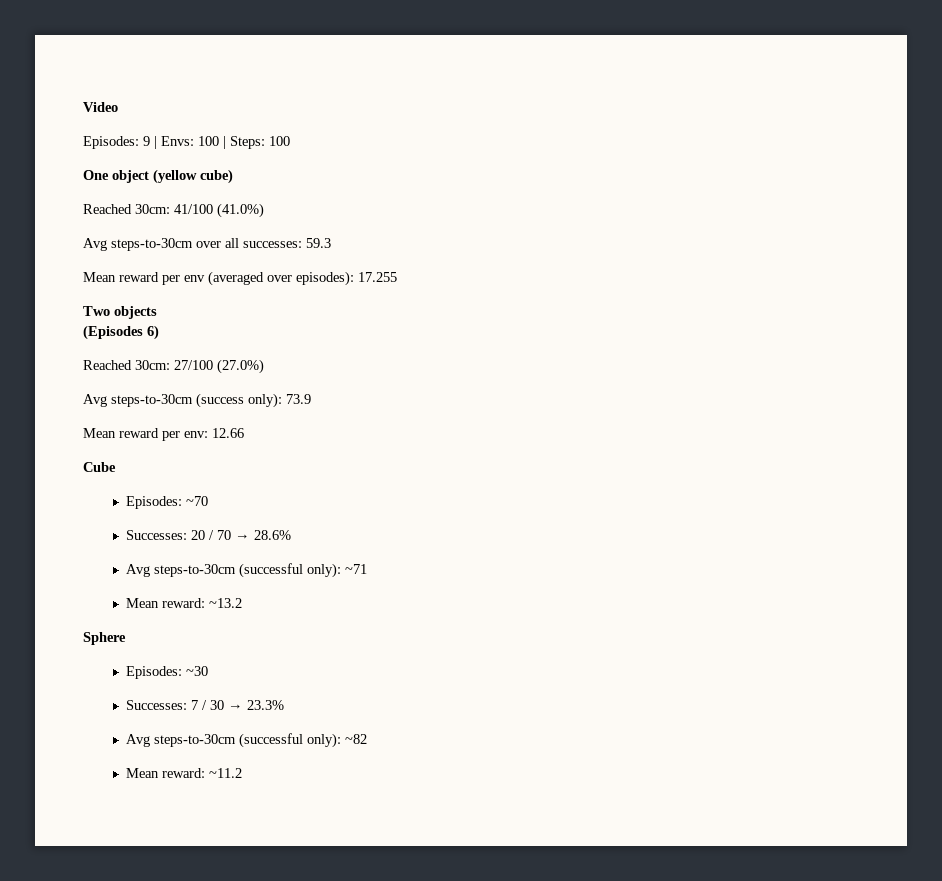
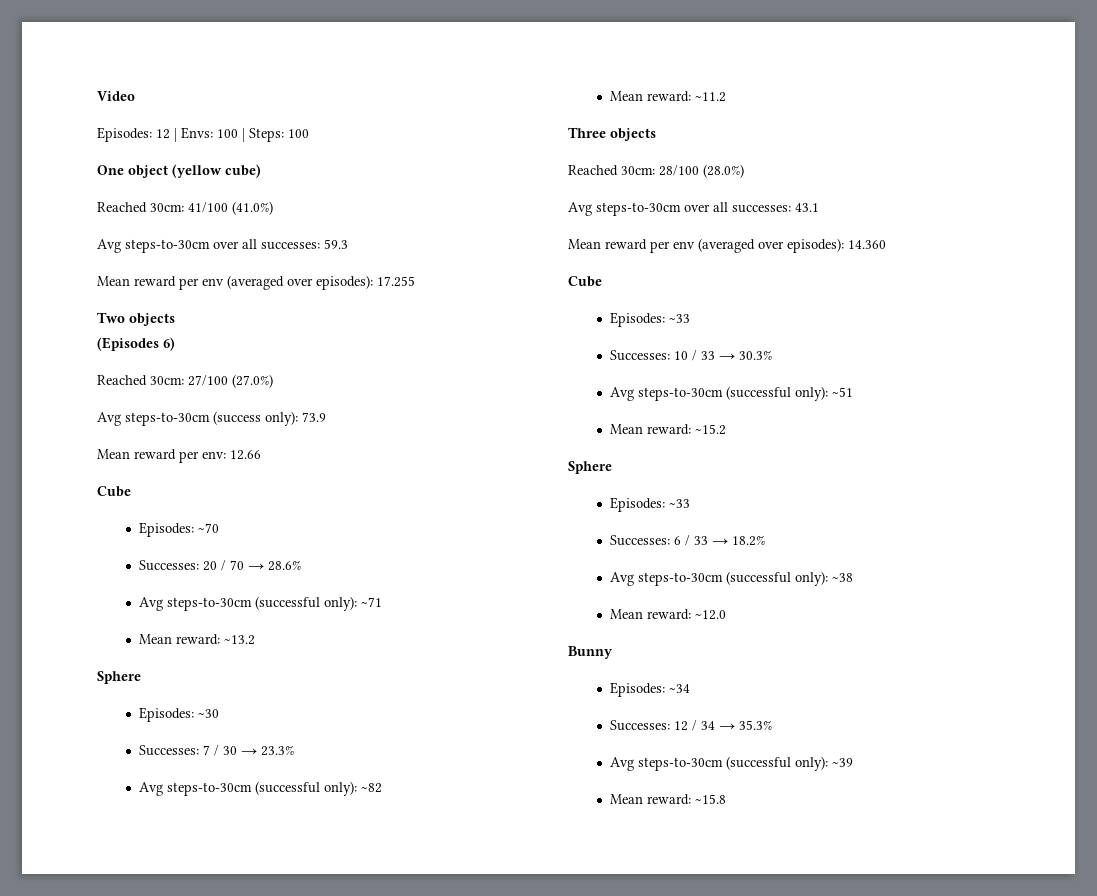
- Episodes: 9 | Envs: 100 | Steps: 100
+ Episodes: 12 | Envs: 100 | Steps: 100
+ Three objects
+ Reached 30cm: 28/100 (28.0%)
+ Avg steps-to-30cm over all successes: 43.1
+ Mean reward per env (averaged over episodes): 14.360
+ Cube
+ Episodes: ~33
+ Successes: 10 / 33 → 30.3%
+ Avg steps-to-30cm (successful only): ~51
+ Mean reward: ~15.2
+ Sphere
+ Episodes: ~33
+ Successes: 6 / 33 → 18.2%
+ Avg steps-to-30cm (successful only): ~38
+ Mean reward: ~12.0
+ Bunny
+ Episodes: ~34
+ Successes: 12 / 34 → 35.3%
+ Avg steps-to-30cm (successful only): ~39
+ Mean reward: ~15.8

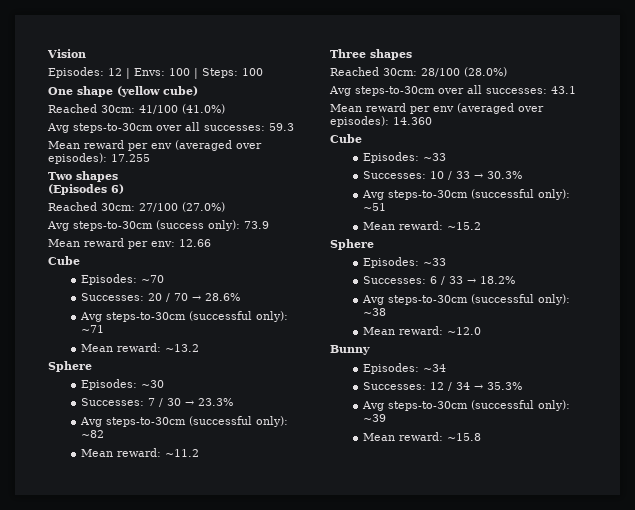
- Video
+ Vision
- One object (yellow cube)
+ One shape (yellow cube)
- Two objects
+ Two shapes
- Three objects
+ Three shapes

